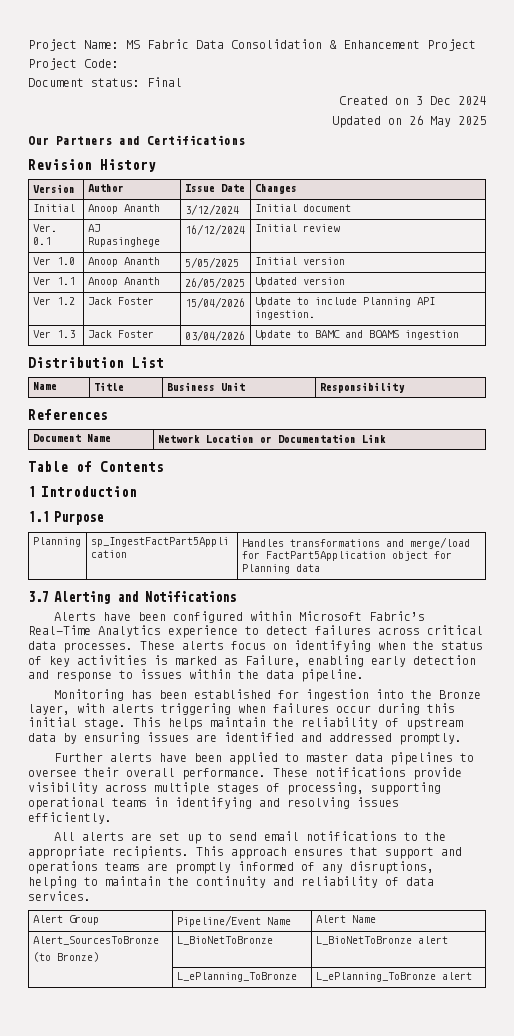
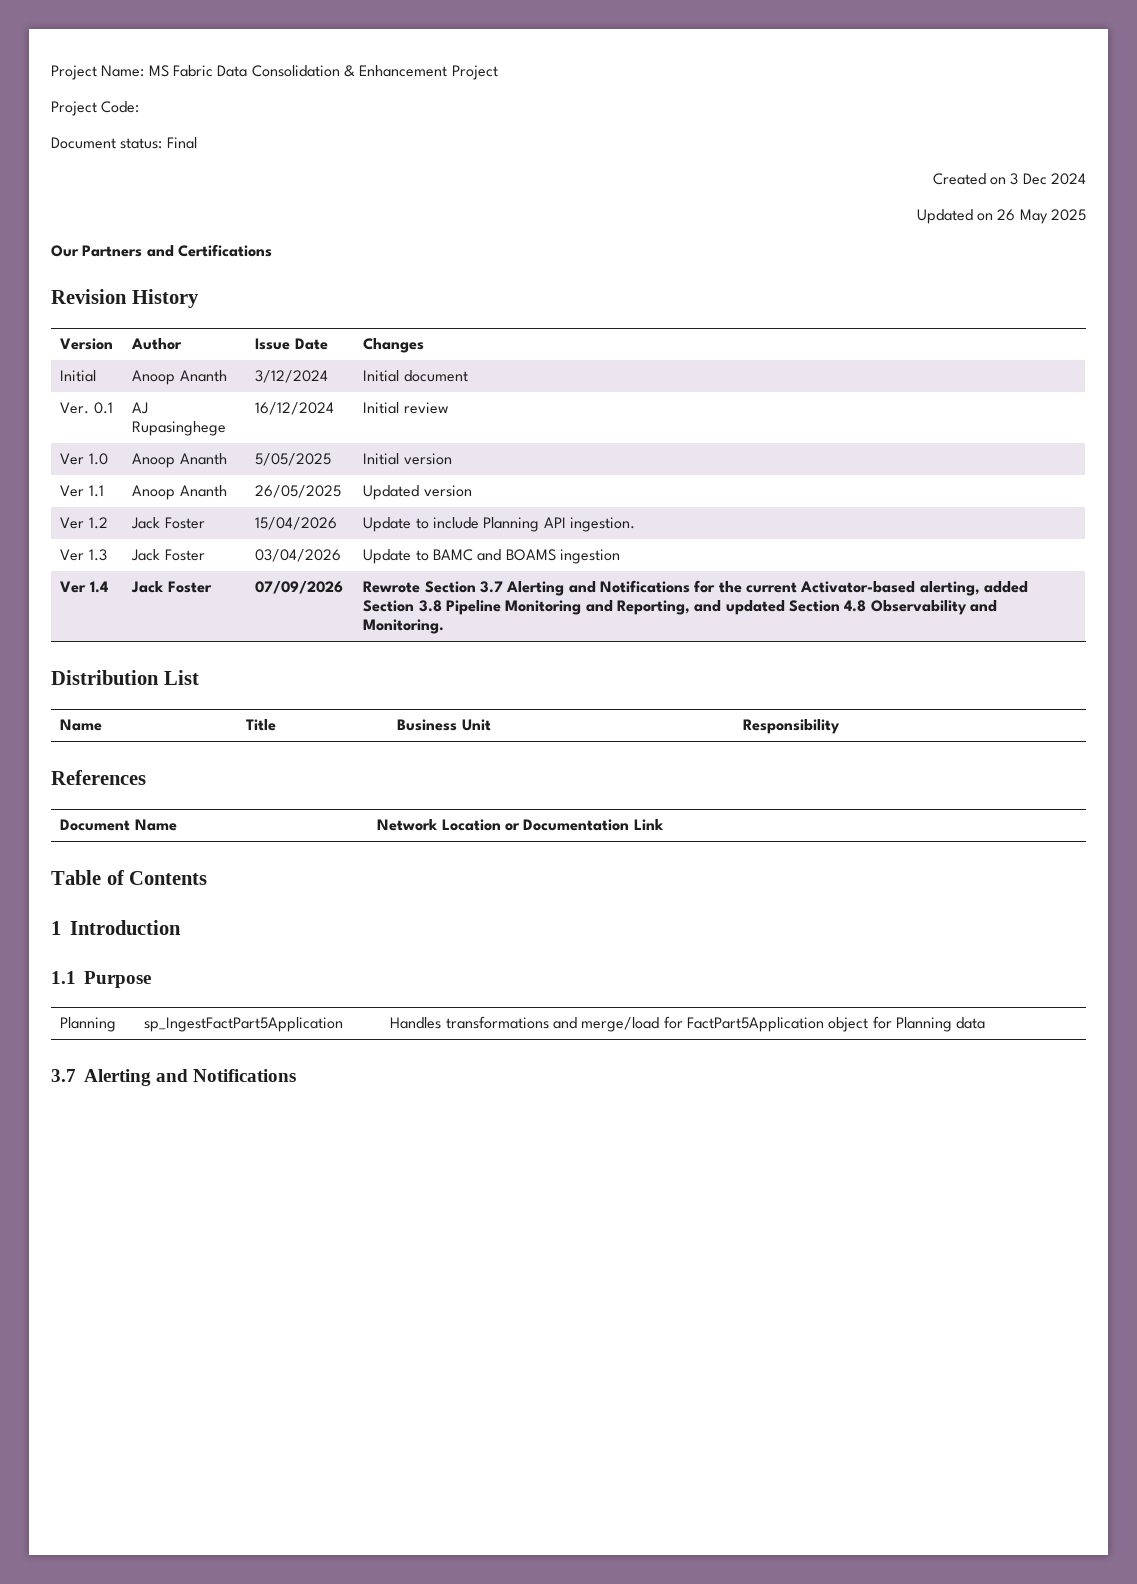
+ Ver 1.4 | Jack Foster | 07/09/2026 | Rewrote Section 3.7 Alerting and Notifications for the current Activator-based alerting, added Section 3.8 Pipeline Monitoring and Reporting, and updated Section 4.8 Observability and Monitoring.
- Alerts have been configured within Microsoft Fabric’s Real-Time Analytics experience to detect failures across critical data processes. These alerts focus on identifying when the status of key activities is marked as Failure, enabling early detection and response to issues within the data pipeline.
- Monitoring has been established for ingestion into the Bronze layer, with alerts triggering when failures occur during this initial stage. This helps maintain the reliability of upstream data by ensuring issues are identified and addressed promptly.
- Further alerts have been applied to master data pipelines to oversee their overall performance. These notifications provide visibility across multiple stages of processing, supporting operational teams in identifying and resolving issues efficiently.
- All alerts are set up to send email notifications to the appropriate recipients. This approach ensures that support and operations teams are promptly informed of any disruptions, helping to maintain the continuity and reliability of data services.
- Alert Group | Pipeline/Event Name | Alert Name
- Alert_SourcesToBronze
- (to Bronze) | L_BioNetToBronze | L_BioNetToBronze alert
- | L_ePlanning_ToBronze | L_ePlanning_ToBronze alert

